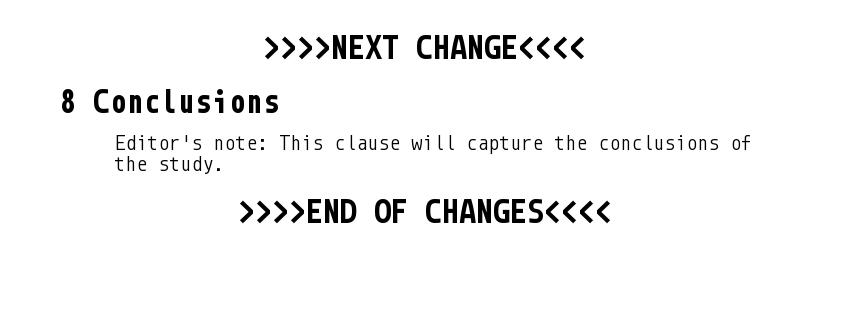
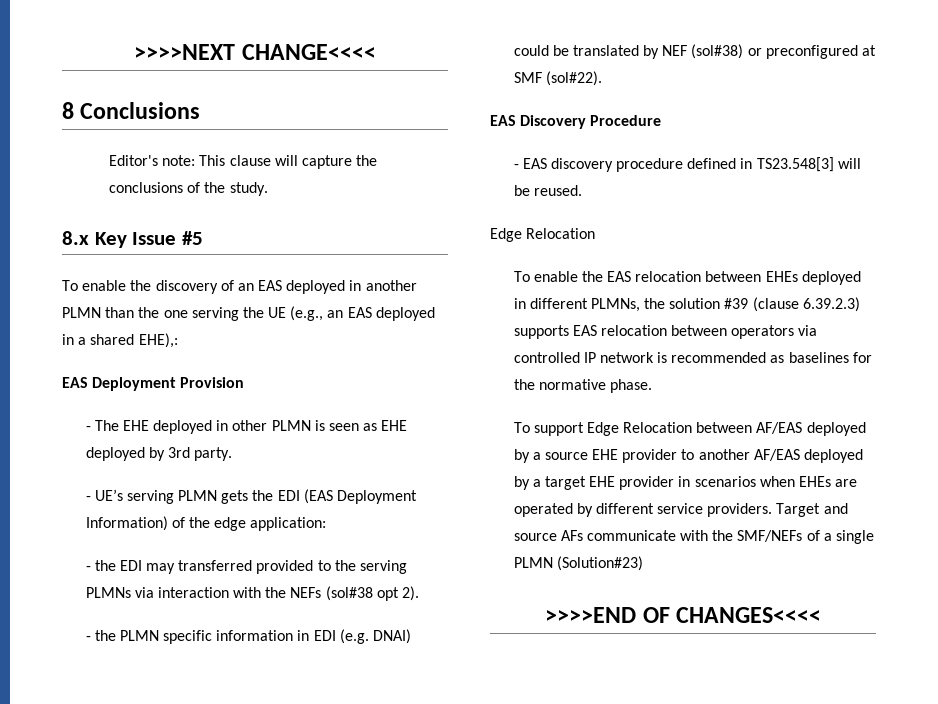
+ 8.x Key Issue #5
+ To enable the discovery of an EAS deployed in another PLMN than the one serving the UE (e.g., an EAS deployed in a shared EHE),:
+ EAS Deployment Provision
+ - The EHE deployed in other PLMN is seen as EHE deployed by 3rd party.
+ - UE’s serving PLMN gets the EDI (EAS Deployment Information) of the edge application:
+ - the EDI may transferred provided to the serving PLMNs via interaction with the NEFs (sol#38 opt 2).
+ - the PLMN specific information in EDI (e.g. DNAI) could be translated by NEF (sol#38) or preconfigured at SMF (sol#22).
+ EAS Discovery Procedure
+ - EAS discovery procedure defined in TS23.548[3] will be reused.
+ Edge Relocation
+ To enable the EAS relocation between EHEs deployed in different PLMNs, the solution #39 (clause 6.39.2.3) supports EAS relocation between operators via controlled IP network is recommended as baselines for the normative phase.
+ To support Edge Relocation between AF/EAS deployed by a source EHE provider to another AF/EAS deployed by a target EHE provider in scenarios when EHEs are operated by different service providers. Target and source AFs communicate with the SMF/NEFs of a single PLMN (Solution#23)

